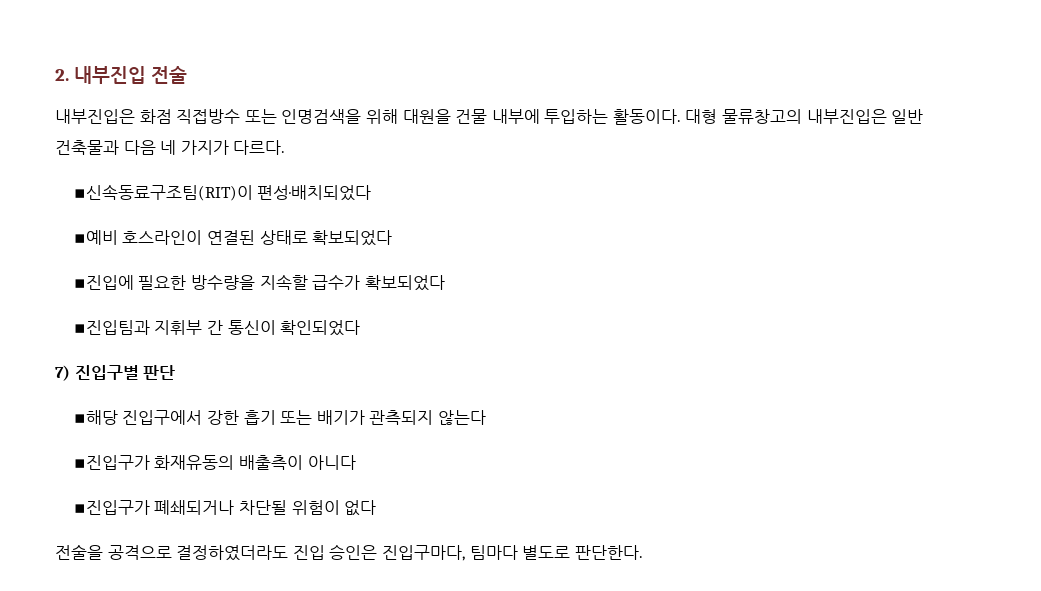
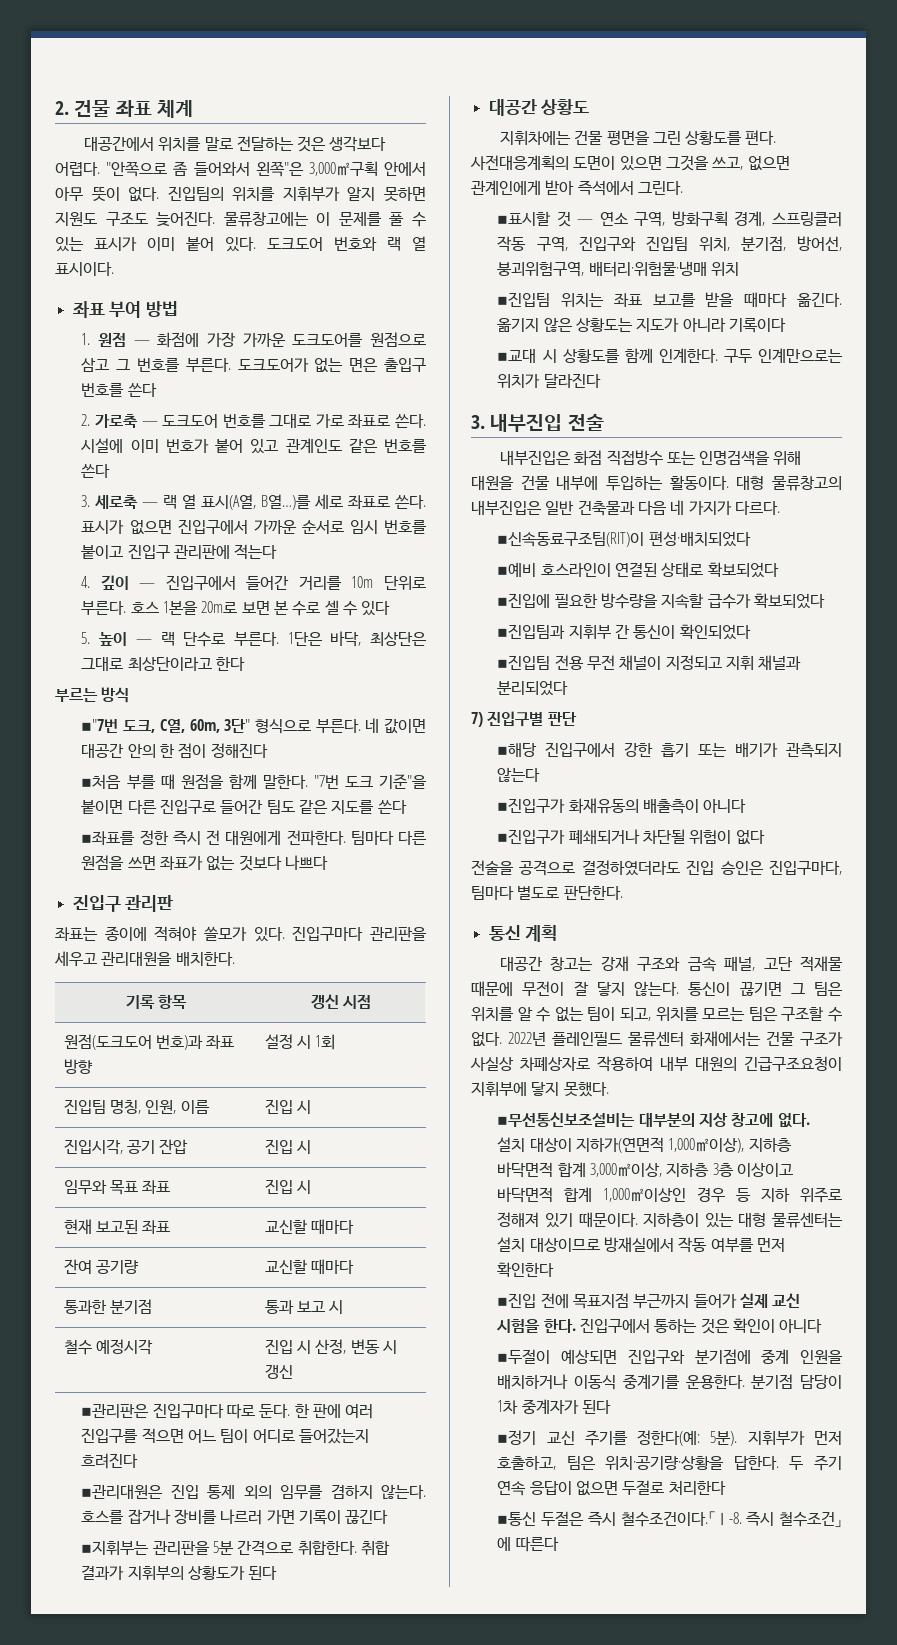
- 2. 내부진입 전술
+ 2. 건물 좌표 체계
+ 대공간에서 위치를 말로 전달하는 것은 생각보다 어렵다. "안쪽으로 좀 들어와서 왼쪽"은 3,000㎡구획 안에서 아무 뜻이 없다. 진입팀의 위치를 지휘부가 알지 못하면 지원도 구조도 늦어진다. 물류창고에는 이 문제를 풀 수 있는 표시가 이미 붙어 있다. 도크도어 번호와 랙 열 표시이다.
+ 좌표 부여 방법
+ 1. 원점 — 화점에 가장 가까운 도크도어를 원점으로 삼고 그 번호를 부른다. 도크도어가 없는 면은 출입구 번호를 쓴다
+ 2. 가로축 — 도크도어 번호를 그대로 가로 좌표로 쓴다. 시설에 이미 번호가 붙어 있고 관계인도 같은 번호를 쓴다
+ 3. 세로축 — 랙 열 표시(A열, B열…)를 세로 좌표로 쓴다. 표시가 없으면 진입구에서 가까운 순서로 임시 번호를 붙이고 진입구 관리판에 적는다
+ 4. 깊이 — 진입구에서 들어간 거리를 10m 단위로 부른다. 호스 1본을 20m로 보면 본 수로 셀 수 있다
+ 5. 높이 — 랙 단수로 부른다. 1단은 바닥, 최상단은 그대로 최상단이라고 한다
+ 부르는 방식
+ ▪"7번 도크, C열, 60m, 3단" 형식으로 부른다. 네 값이면 대공간 안의 한 점이 정해진다
+ ▪처음 부를 때 원점을 함께 말한다. "7번 도크 기준"을 붙이면 다른 진입구로 들어간 팀도 같은 지도를 쓴다
+ ▪좌표를 정한 즉시 전 대원에게 전파한다. 팀마다 다른 원점을 쓰면 좌표가 없는 것보다 나쁘다
+ 진입구 관리판
+ 좌표는 종이에 적혀야 쓸모가 있다. 진입구마다 관리판을 세우고 관리대원을 배치한다.
+ 기록 항목 | 갱신 시점
+ 원점(도크도어 번호)과 좌표 방향 | 설정 시 1회
+ 진입팀 명칭, 인원, 이름 | 진입 시
+ 진입시각, 공기 잔압 | 진입 시
+ 임무와 목표 좌표 | 진입 시
+ 현재 보고된 좌표 | 교신할 때마다
+ 잔여 공기량 | 교신할 때마다
+ 통과한 분기점 | 통과 보고 시
+ 철수 예정시각 | 진입 시 산정, 변동 시 갱신
+ ▪관리판은 진입구마다 따로 둔다. 한 판에 여러 진입구를 적으면 어느 팀이 어디로 들어갔는지 흐려진다
+ ▪관리대원은 진입 통제 외의 임무를 겸하지 않는다. 호스를 잡거나 장비를 나르러 가면 기록이 끊긴다
+ ▪지휘부는 관리판을 5분 간격으로 취합한다. 취합 결과가 지휘부의 상황도가 된다
+ 대공간 상황도
+ 지휘차에는 건물 평면을 그린 상황도를 편다. 사전대응계획의 도면이 있으면 그것을 쓰고, 없으면 관계인에게 받아 즉석에서 그린다.
+ ▪표시할 것 — 연소 구역, 방화구획 경계, 스프링클러 작동 구역, 진입구와 진입팀 위치, 분기점, 방어선, 붕괴위험구역, 배터리·위험물·냉매 위치
+ ▪진입팀 위치는 좌표 보고를 받을 때마다 옮긴다. 옮기지 않은 상황도는 지도가 아니라 기록이다
+ ▪교대 시 상황도를 함께 인계한다. 구두 인계만으로는 위치가 달라진다
+ 3. 내부진입 전술
+ ▪진입팀 전용 무전 채널이 지정되고 지휘 채널과 분리되었다
+ 통신 계획
+ 대공간 창고는 강재 구조와 금속 패널, 고단 적재물 때문에 무전이 잘 닿지 않는다. 통신이 끊기면 그 팀은 위치를 알 수 없는 팀이 되고, 위치를 모르는 팀은 구조할 수 없다. 2022년 플레인필드 물류센터 화재에서는 건물 구조가 사실상 차폐상자로 작용하여 내부 대원의 긴급구조요청이 지휘부에 닿지 못했다.
+ ▪무선통신보조설비는 대부분의 지상 창고에 없다. 설치 대상이 지하가(연면적 1,000㎡이상), 지하층 바닥면적 합계 3,000㎡이상, 지하층 3층 이상이고 바닥면적 합계 1,000㎡이상인 경우 등 지하 위주로 정해져 있기 때문이다. 지하층이 있는 대형 물류센터는 설치 대상이므로 방재실에서 작동 여부를 먼저 확인한다
+ ▪진입 전에 목표지점 부근까지 들어가 실제 교신 시험을 한다. 진입구에서 통하는 것은 확인이 아니다
+ ▪두절이 예상되면 진입구와 분기점에 중계 인원을 배치하거나 이동식 중계기를 운용한다. 분기점 담당이 1차 중계자가 된다
+ ▪정기 교신 주기를 정한다(예: 5분). 지휘부가 먼저 호출하고, 팀은 위치·공기량·상황을 답한다. 두 주기 연속 응답이 없으면 두절로 처리한다
+ ▪통신 두절은 즉시 철수조건이다.「Ⅰ-8. 즉시 철수조건」에 따른다

